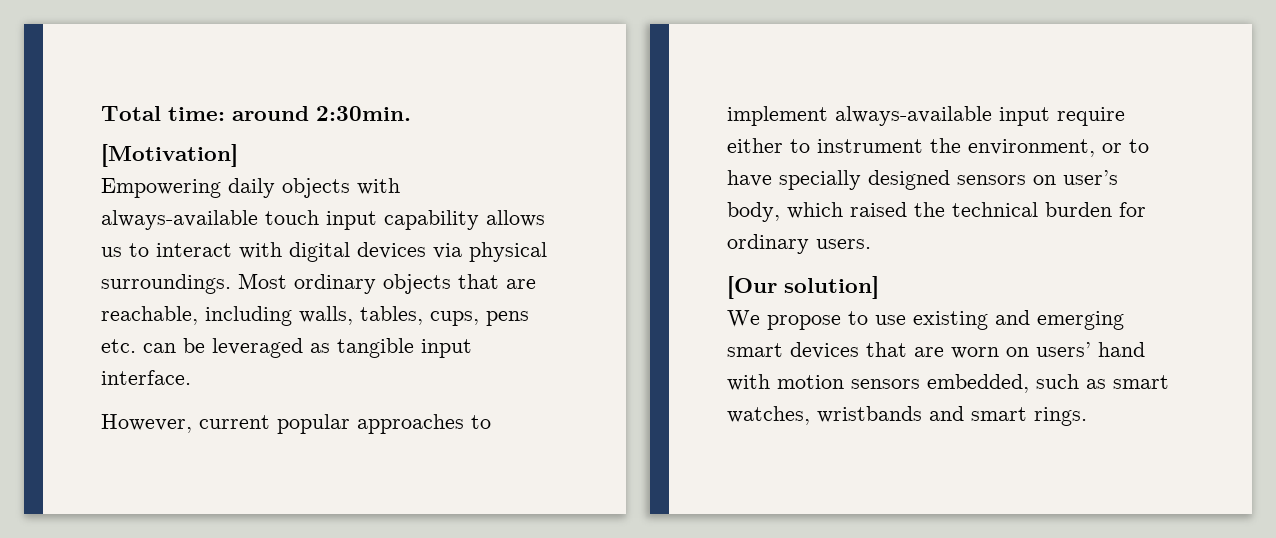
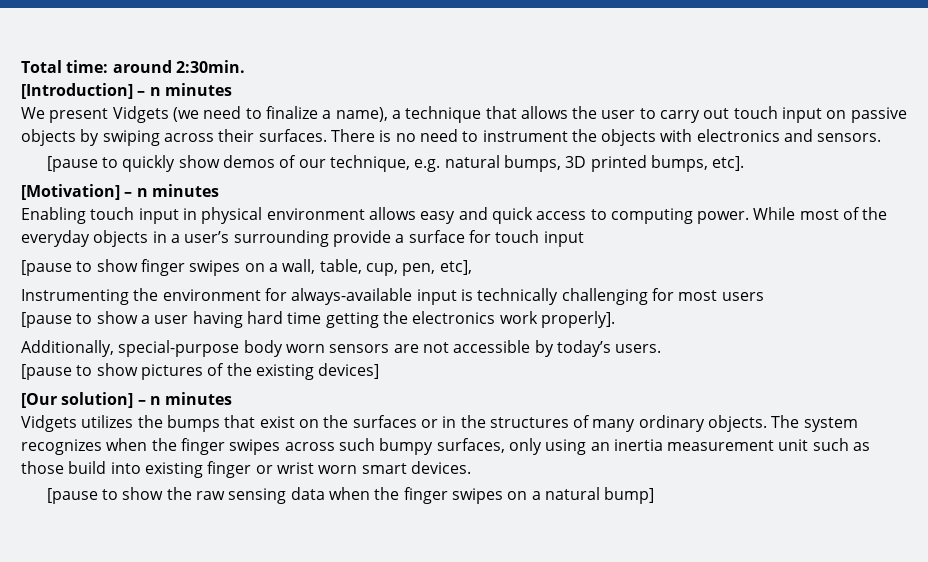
- [Motivation]
- Empowering daily objects with always-available touch input capability allows us to interact with digital devices via physical surroundings. Most ordinary objects that are reachable, including walls, tables, cups, pens etc. can be leveraged as tangible input interface.
- However, current popular approaches to implement always-available input require either to instrument the environment, or to have specially designed sensors on user’s body, which raised the technical burden for ordinary users.
- [Our solution]
- We propose to use existing and emerging smart devices that are worn on users’ hand with motion sensors embedded, such as smart watches, wristbands and smart rings.
+ [Introduction] – n minutes
+ We present Vidgets (we need to finalize a name), a technique that allows the user to carry out touch input on passive objects by swiping across their surfaces. There is no need to instrument the objects with electronics and sensors.
+ [pause to quickly show demos of our technique, e.g. natural bumps, 3D printed bumps, etc].
+ [Motivation] – n minutes
+ Enabling touch input in physical environment allows easy and quick access to computing power. While most of the everyday objects in a user’s surrounding provide a surface for touch input
+ [pause to show finger swipes on a wall, table, cup, pen, etc],
+ Instrumenting the environment for always-available input is technically challenging for most users
+ [pause to show a user having hard time getting the electronics work properly].
+ Additionally, special-purpose body worn sensors are not accessible by today’s users.
+ [pause to show pictures of the existing devices]
+ [Our solution] – n minutes
+ Vidgets utilizes the bumps that exist on the surfaces or in the structures of many ordinary objects. The system recognizes when the finger swipes across such bumpy surfaces, only using an inertia measurement unit such as those build into existing finger or wrist worn smart devices.
+ [pause to show the raw sensing data when the finger swipes on a natural bump]

